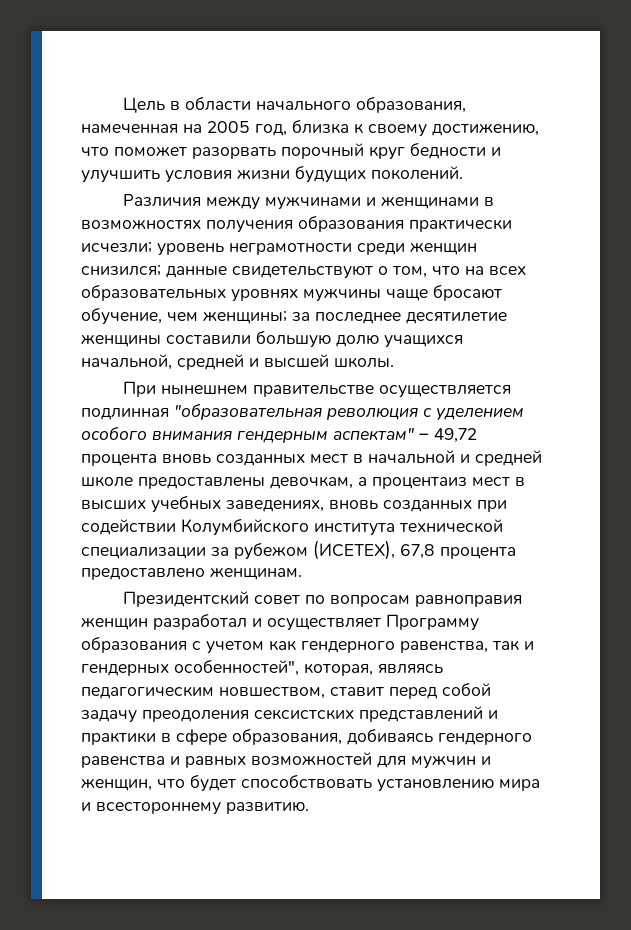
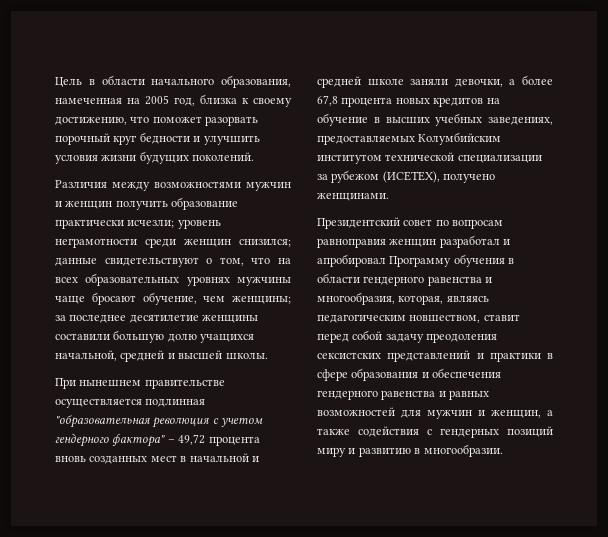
- Различия между мужчинами и женщинами в возможностях получения образования практически исчезли; уровень неграмотности среди женщин снизился; данные свидетельствуют о том, что на всех образовательных уровнях мужчины чаще бросают обучение, чем женщины; за последнее десятилетие женщины составили большую долю учащихся начальной, средней и высшей школы.
+ Различия между возможностями мужчин и женщин получить образование практически исчезли; уровень неграмотности среди женщин снизился; данные свидетельствуют о том, что на всех образовательных уровнях мужчины чаще бросают обучение, чем женщины; за последнее десятилетие женщины составили большую долю учащихся начальной, средней и высшей школы.
- При нынешнем правительстве осуществляется подлинная "образовательная революция с уделением особого внимания гендерным аспектам" – 49,72 процента вновь созданных мест в начальной и средней школе предоставлены девочкам, а процентаиз мест в высших учебных заведениях, вновь созданных при содействии Колумбийского института технической специализации за рубежом (ИСЕТЕХ), 67,8 процента предоставлено женщинам.
+ При нынешнем правительстве осуществляется подлинная "образовательная революция с учетом гендерного фактора" – 49,72 процента вновь созданных мест в начальной и средней школе заняли девочки, а более 67,8 процента новых кредитов на обучение в высших учебных заведениях, предоставляемых Колумбийским институтом технической специализации за рубежом (ИСЕТЕХ), получено женщинами.
- Президентский совет по вопросам равноправия женщин разработал и осуществляет Программу образования с учетом как гендерного равенства, так и гендерных особенностей", которая, являясь педагогическим новшеством, ставит перед собой задачу преодоления сексистских представлений и практики в сфере образования, добиваясь гендерного равенства и равных возможностей для мужчин и женщин, что будет способствовать установлению мира и всестороннему развитию.
+ Президентский совет по вопросам равноправия женщин разработал и апробировал Программу обучения в области гендерного равенства и многообразия, которая, являясь педагогическим новшеством, ставит перед собой задачу преодоления сексистских представлений и практики в сфере образования и обеспечения гендерного равенства и равных возможностей для мужчин и женщин, а также содействия с гендерных позиций миру и развитию в многообразии.

